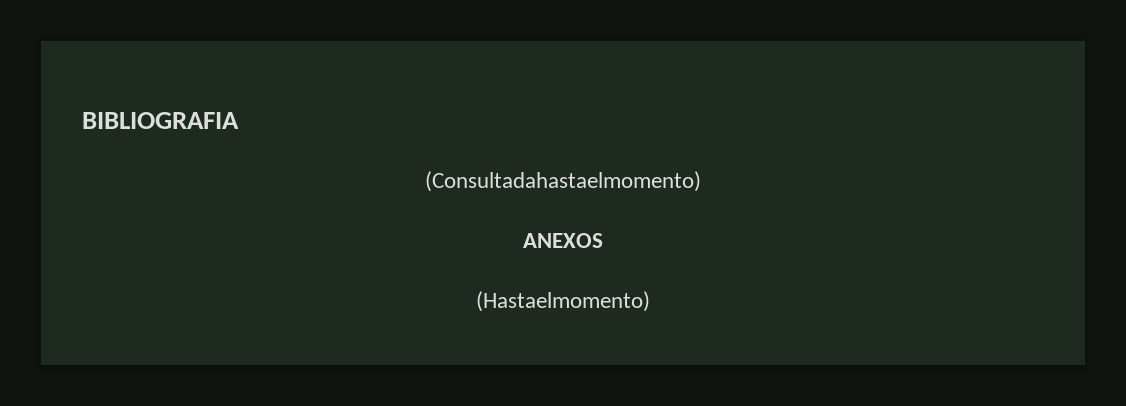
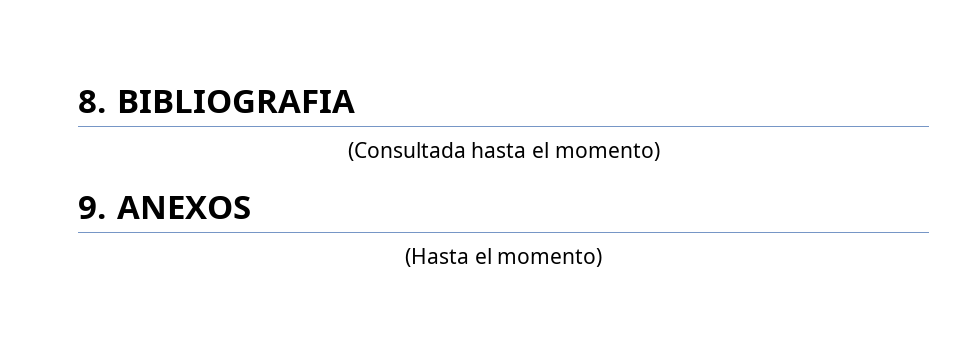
- BIBLIOGRAFIA
+ 8. BIBLIOGRAFIA
- (Consultadahastaelmomento)
- ANEXOS
- (Hastaelmomento)
+ (Consultada hasta el momento)
+ 9. ANEXOS
+ (Hasta el momento)

